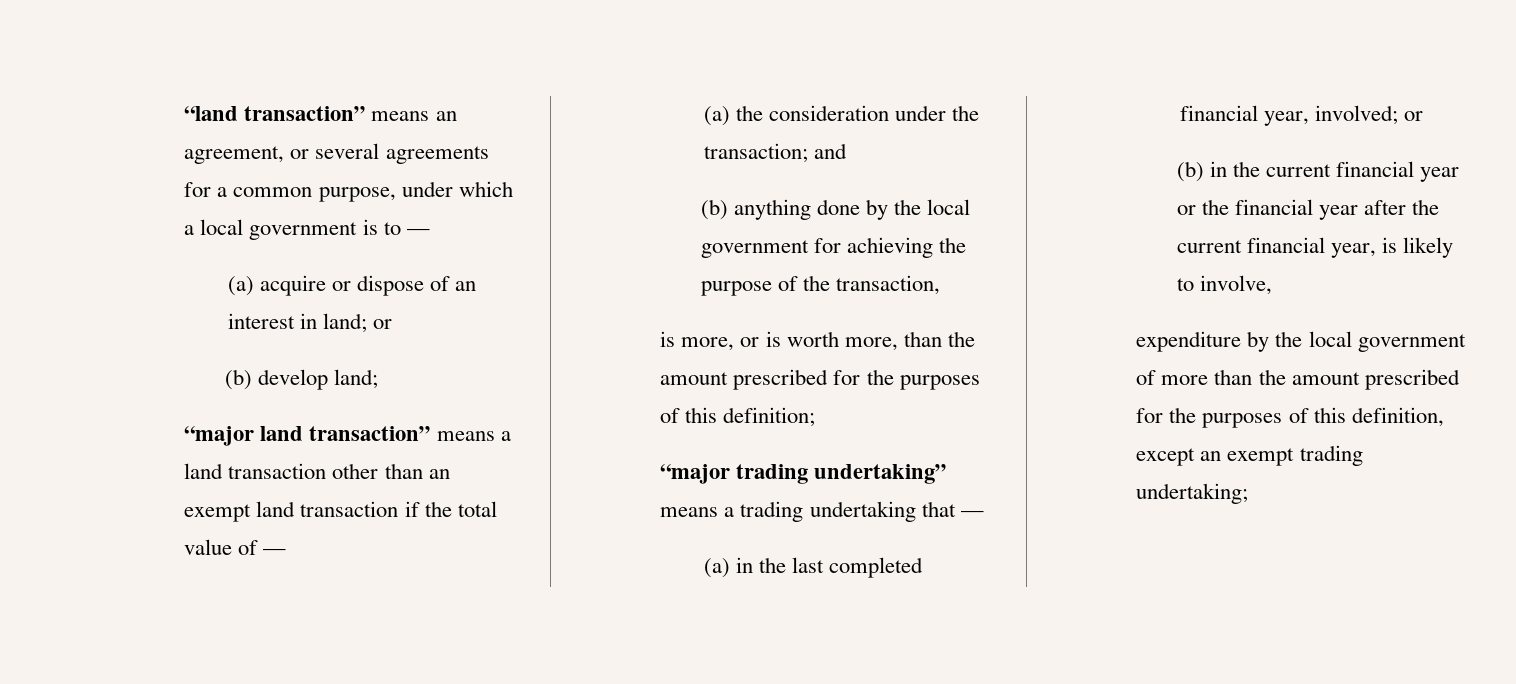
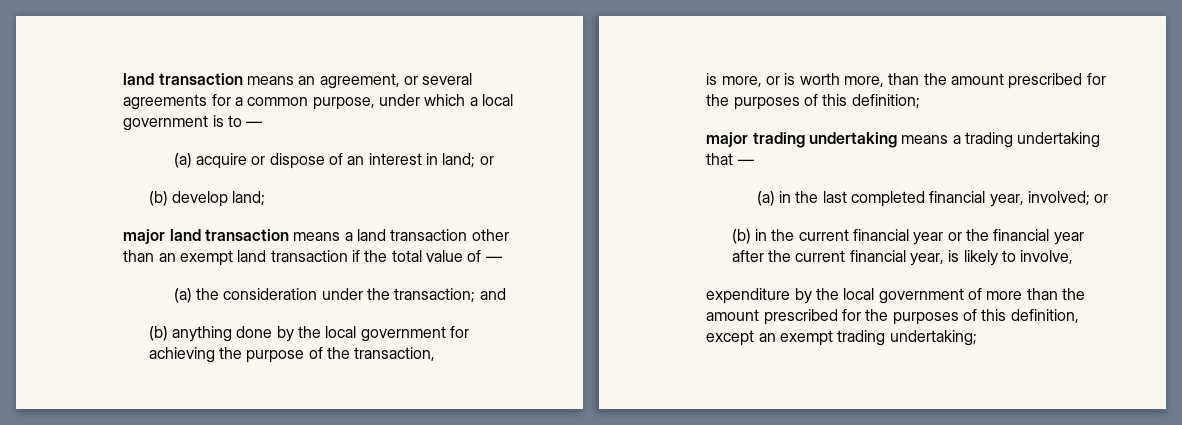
- “land transaction” means an agreement, or several agreements for a common purpose, under which a local government is to —
+ land transaction means an agreement, or several agreements for a common purpose, under which a local government is to —
- “major land transaction” means a land transaction other than an exempt land transaction if the total value of —
+ major land transaction means a land transaction other than an exempt land transaction if the total value of —
- “major trading undertaking” means a trading undertaking that —
+ major trading undertaking means a trading undertaking that —

